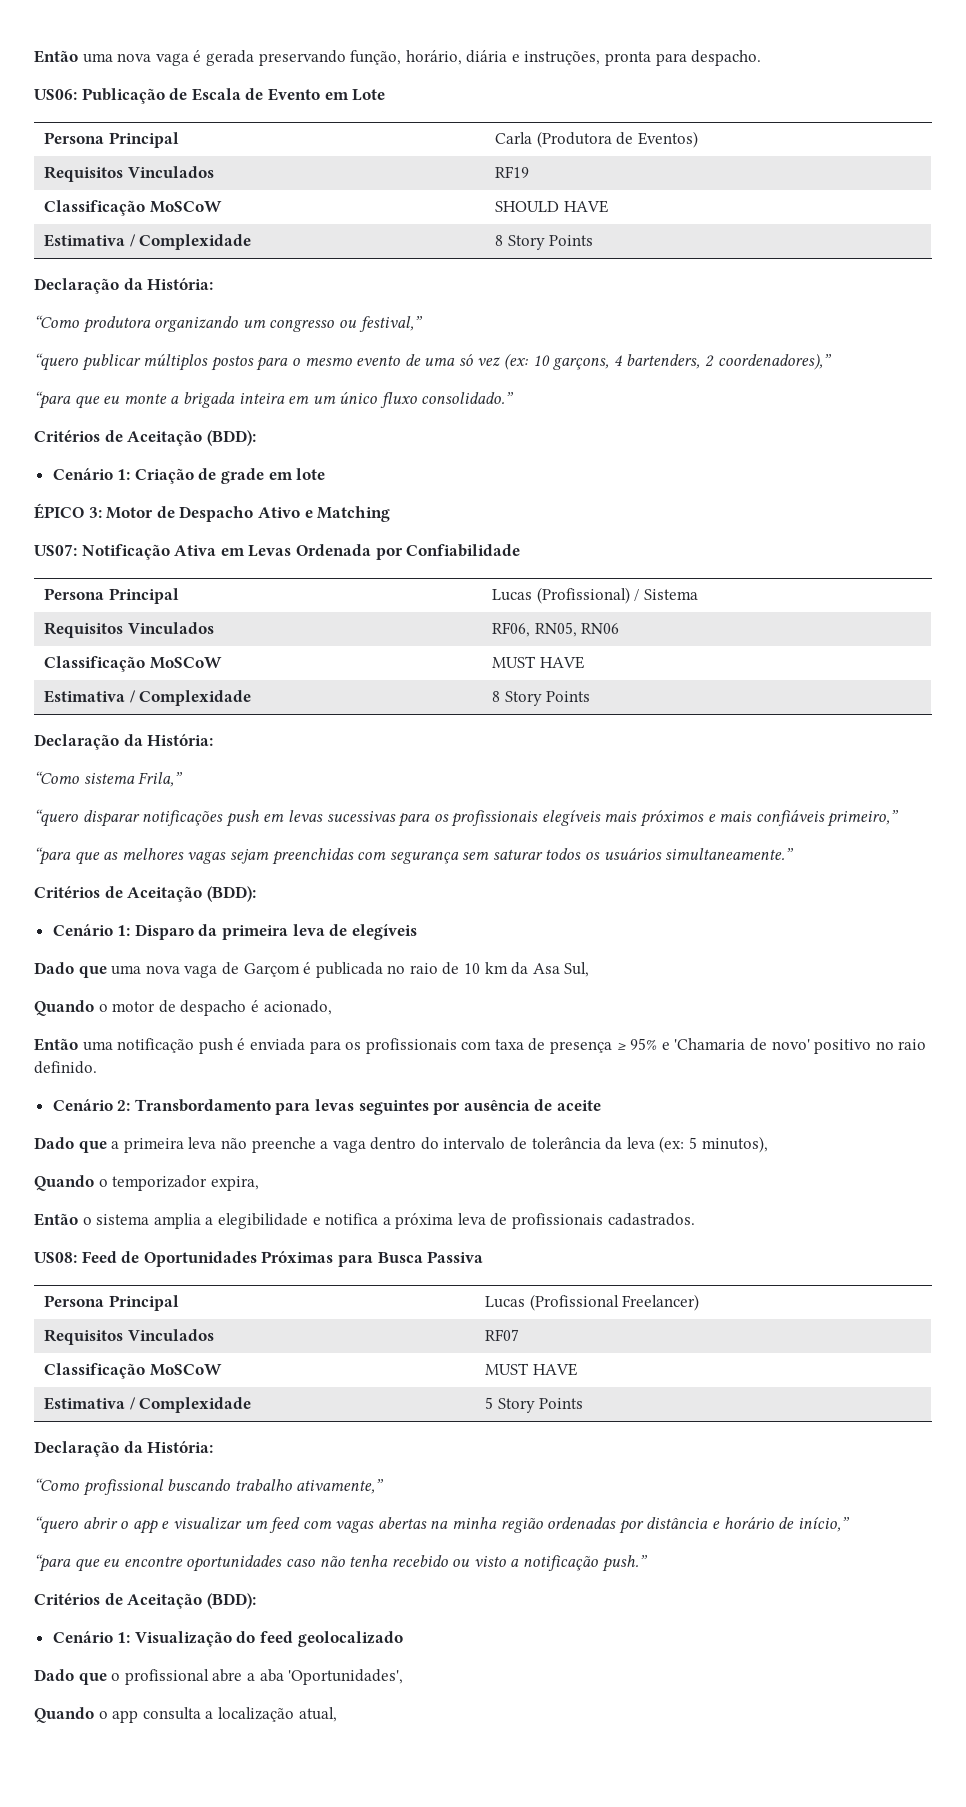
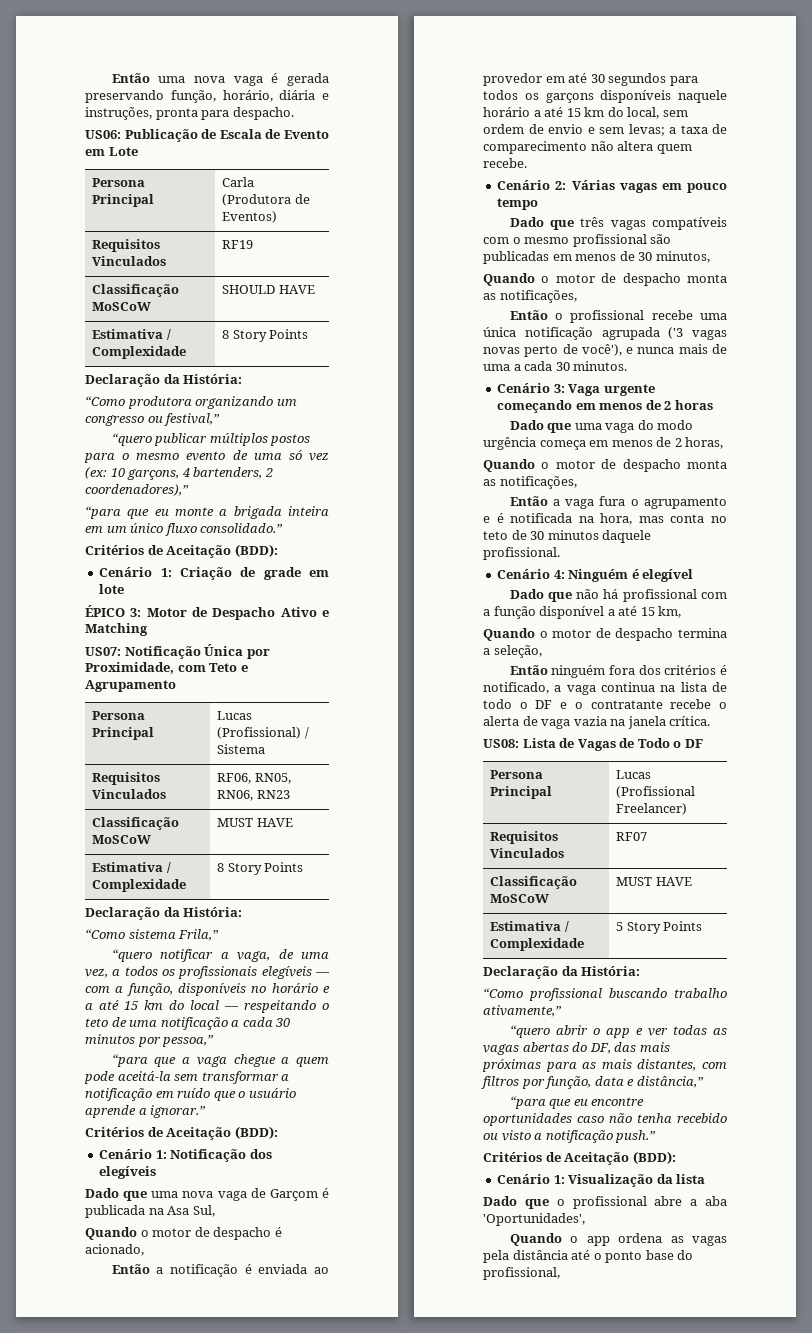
- US07: Notificação Ativa em Levas Ordenada por Confiabilidade
+ US07: Notificação Única por Proximidade, com Teto e Agrupamento
- Requisitos Vinculados | RF06, RN05, RN06
+ Requisitos Vinculados | RF06, RN05, RN06, RN23
- “quero disparar notificações push em levas sucessivas para os profissionais elegíveis mais próximos e mais confiáveis primeiro,”
- “para que as melhores vagas sejam preenchidas com segurança sem saturar todos os usuários simultaneamente.”
+ “quero notificar a vaga, de uma vez, a todos os profissionais elegíveis — com a função, disponíveis no horário e a até 15 km do local — respeitando o teto de uma notificação a cada 30 minutos por pessoa,”
+ “para que a vaga chegue a quem pode aceitá-la sem transformar a notificação em ruído que o usuário aprende a ignorar.”
  Critérios de Aceitação (BDD):
- Cenário 1: Disparo da primeira leva de elegíveis
+ Cenário 1: Notificação dos elegíveis
- Dado que uma nova vaga de Garçom é publicada no raio de 10 km da Asa Sul,
+ Dado que uma nova vaga de Garçom é publicada na Asa Sul,
- Então uma notificação push é enviada para os profissionais com taxa de presença ≥ 95% e 'Chamaria de novo' positivo no raio definido.
- Cenário 2: Transbordamento para levas seguintes por ausência de aceite
- Dado que a primeira leva não preenche a vaga dentro do intervalo de tolerância da leva (ex: 5 minutos),
- Quando o temporizador expira,
- Então o sistema amplia a elegibilidade e notifica a próxima leva de profissionais cadastrados.
- US08: Feed de Oportunidades Próximas para Busca Passiva
+ Então a notificação é enviada ao provedor em até 30 segundos para todos os garçons disponíveis naquele horário a até 15 km do local, sem ordem de envio e sem levas; a taxa de comparecimento não altera quem recebe.
+ Cenário 2: Várias vagas em pouco tempo
+ Dado que três vagas compatíveis com o mesmo profissional são publicadas em menos de 30 minutos,
+ Quando o motor de despacho monta as notificações,
+ Então o profissional recebe uma única notificação agrupada ('3 vagas novas perto de você'), e nunca mais de uma a cada 30 minutos.
+ Cenário 3: Vaga urgente começando em menos de 2 horas
+ Dado que uma vaga do modo urgência começa em menos de 2 horas,
+ Quando o motor de despacho monta as notificações,
+ Então a vaga fura o agrupamento e é notificada na hora, mas conta no teto de 30 minutos daquele profissional.
+ Cenário 4: Ninguém é elegível
+ Dado que não há profissional com a função disponível a até 15 km,
+ Quando o motor de despacho termina a seleção,
+ Então ninguém fora dos critérios é notificado, a vaga continua na lista de todo o DF e o contratante recebe o alerta de vaga vazia na janela crítica.
+ US08: Lista de Vagas de Todo o DF
- “quero abrir o app e visualizar um feed com vagas abertas na minha região ordenadas por distância e horário de início,”
+ “quero abrir o app e ver todas as vagas abertas do DF, das mais próximas para as mais distantes, com filtros por função, data e distância,”
- Cenário 1: Visualização do feed geolocalizado
+ Cenário 1: Visualização da lista
- Quando o app consulta a localização atual,
+ Quando o app ordena as vagas pela distância até o ponto base do profissional,

